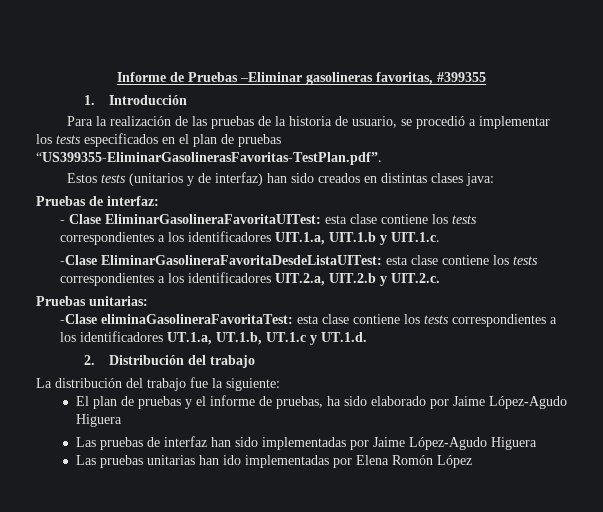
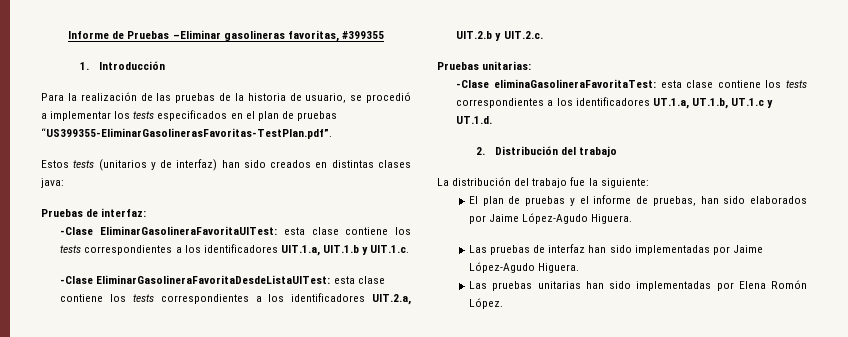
- - Clase EliminarGasolineraFavoritaUITest: esta clase contiene los tests correspondientes a los identificadores UIT.1.a, UIT.1.b y UIT.1.c.
+ -Clase EliminarGasolineraFavoritaUITest: esta clase contiene los tests correspondientes a los identificadores UIT.1.a, UIT.1.b y UIT.1.c.
- El plan de pruebas y el informe de pruebas, ha sido elaborado por Jaime López-Agudo Higuera
+ El plan de pruebas y el informe de pruebas, han sido elaborados por Jaime López-Agudo Higuera.
- Las pruebas de interfaz han sido implementadas por Jaime López-Agudo Higuera
+ Las pruebas de interfaz han sido implementadas por Jaime López-Agudo Higuera.
- Las pruebas unitarias han ido implementadas por Elena Romón López
+ Las pruebas unitarias han sido implementadas por Elena Romón López.

